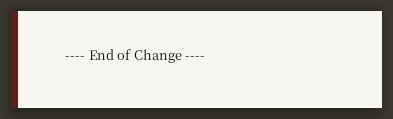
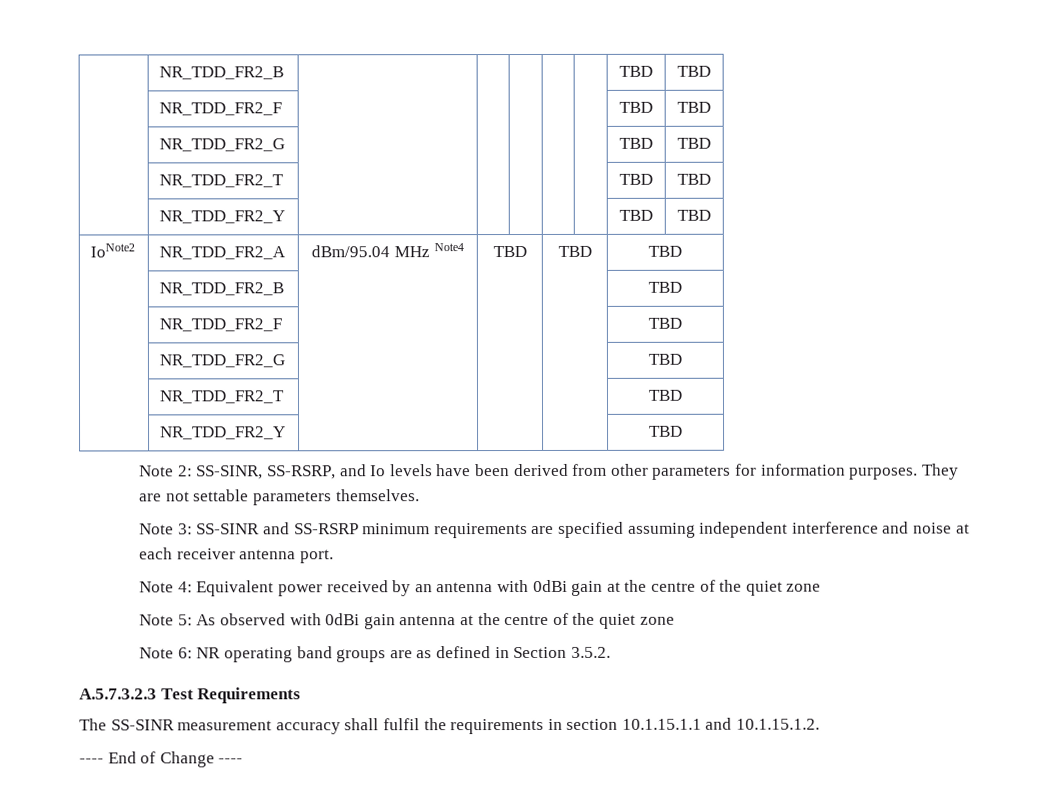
+ | NR_TDD_FR2_B | | | | | | TBD | TBD
+ | NR_TDD_FR2_F | | | | | | TBD | TBD
+ | NR_TDD_FR2_G | | | | | | TBD | TBD
+ | NR_TDD_FR2_T | | | | | | TBD | TBD
+ | NR_TDD_FR2_Y | | | | | | TBD | TBD
+ IoNote2 | NR_TDD_FR2_A | dBm/95.04 MHz Note4 | TBD | TBD | TBD
+ | NR_TDD_FR2_B | | | | TBD
+ | NR_TDD_FR2_F | | | | TBD
+ | NR_TDD_FR2_G | | | | TBD
+ | NR_TDD_FR2_T | | | | TBD
+ | NR_TDD_FR2_Y | | | | TBD
+ Note 2: SS-SINR, SS-RSRP, and Io levels have been derived from other parameters for information purposes. They are not settable parameters themselves.
+ Note 3: SS-SINR and SS-RSRP minimum requirements are specified assuming independent interference and noise at each receiver antenna port.
+ Note 4: Equivalent power received by an antenna with 0dBi gain at the centre of the quiet zone
+ Note 5: As observed with 0dBi gain antenna at the centre of the quiet zone
+ Note 6: NR operating band groups are as defined in Section 3.5.2.
+ A.5.7.3.2.3 Test Requirements
+ The SS-SINR measurement accuracy shall fulfil the requirements in section 10.1.15.1.1 and 10.1.15.1.2.

